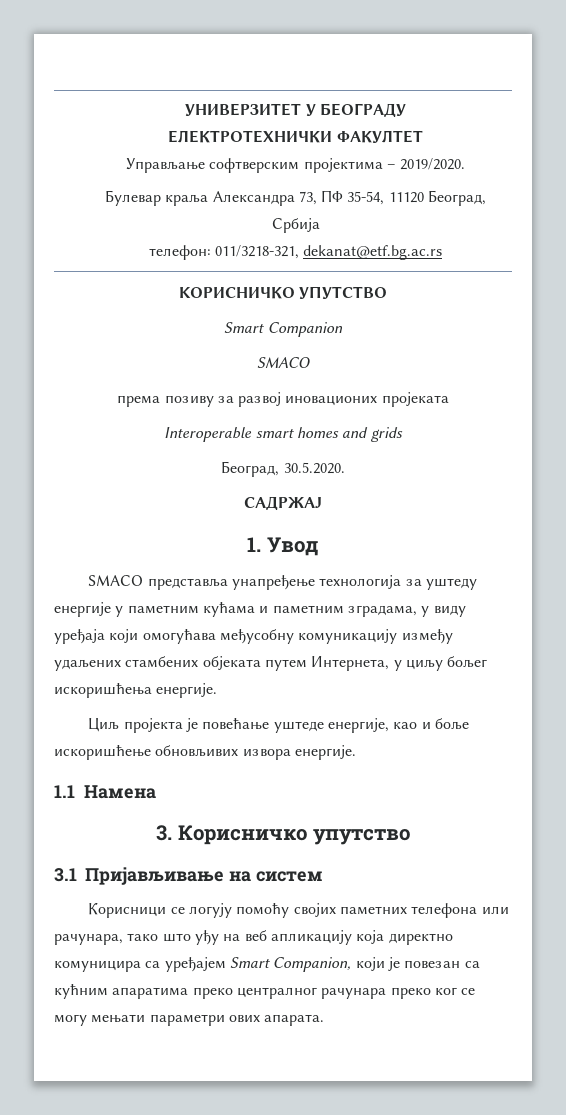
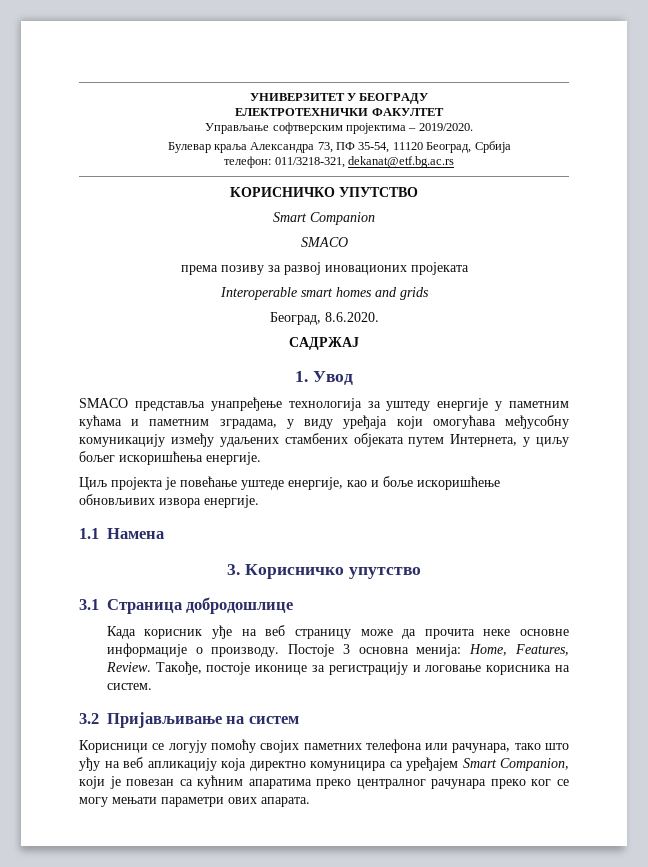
- Београд, 30.5.2020.
+ Београд, 8.6.2020.
- 3.1 Пријављивање на систем
+ 3.1 Страница добродошлице
+ Када корисник уђе на веб страницу може да прочита неке основне информације о производу. Постоје 3 основна менија: Home, Features, Review. Такође, постоје иконице за регистрацију и логовање корисника на систем.
+ 3.2 Пријављивање на систем

